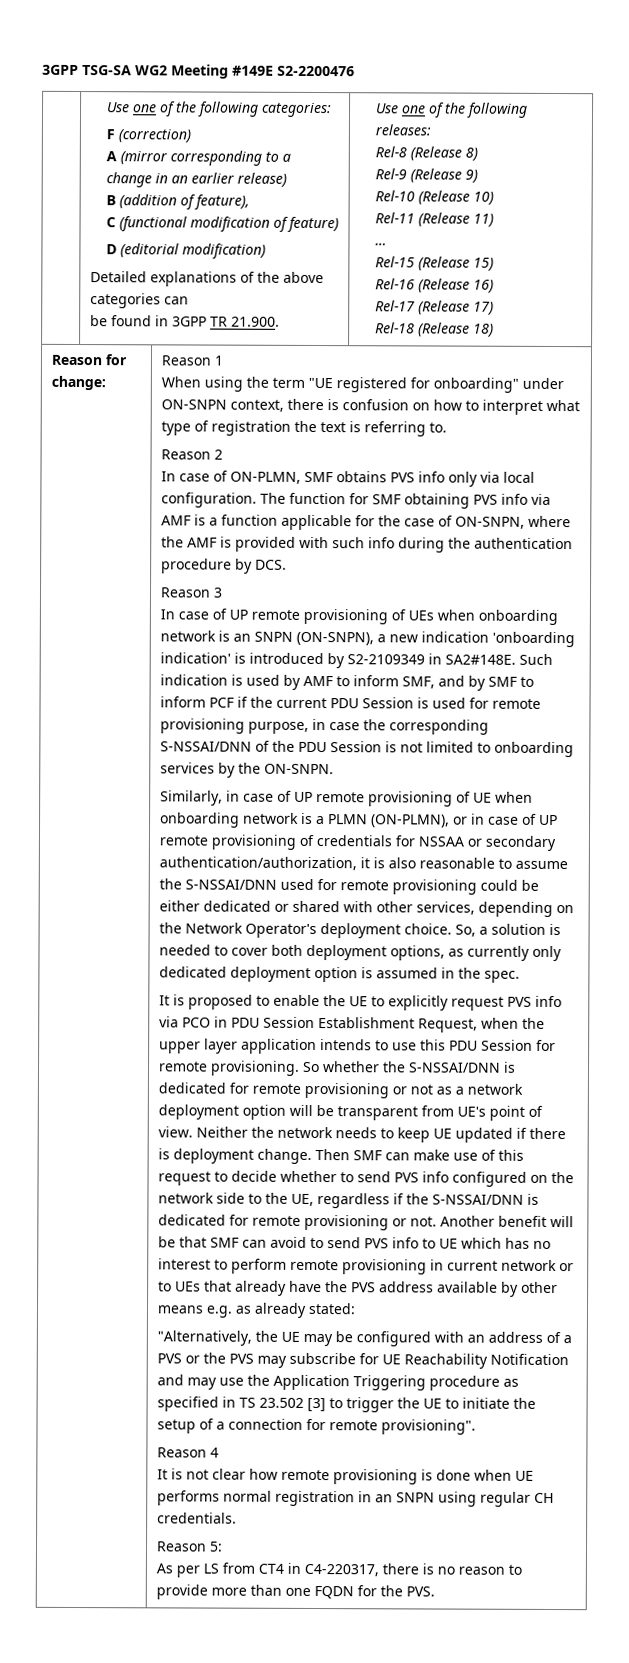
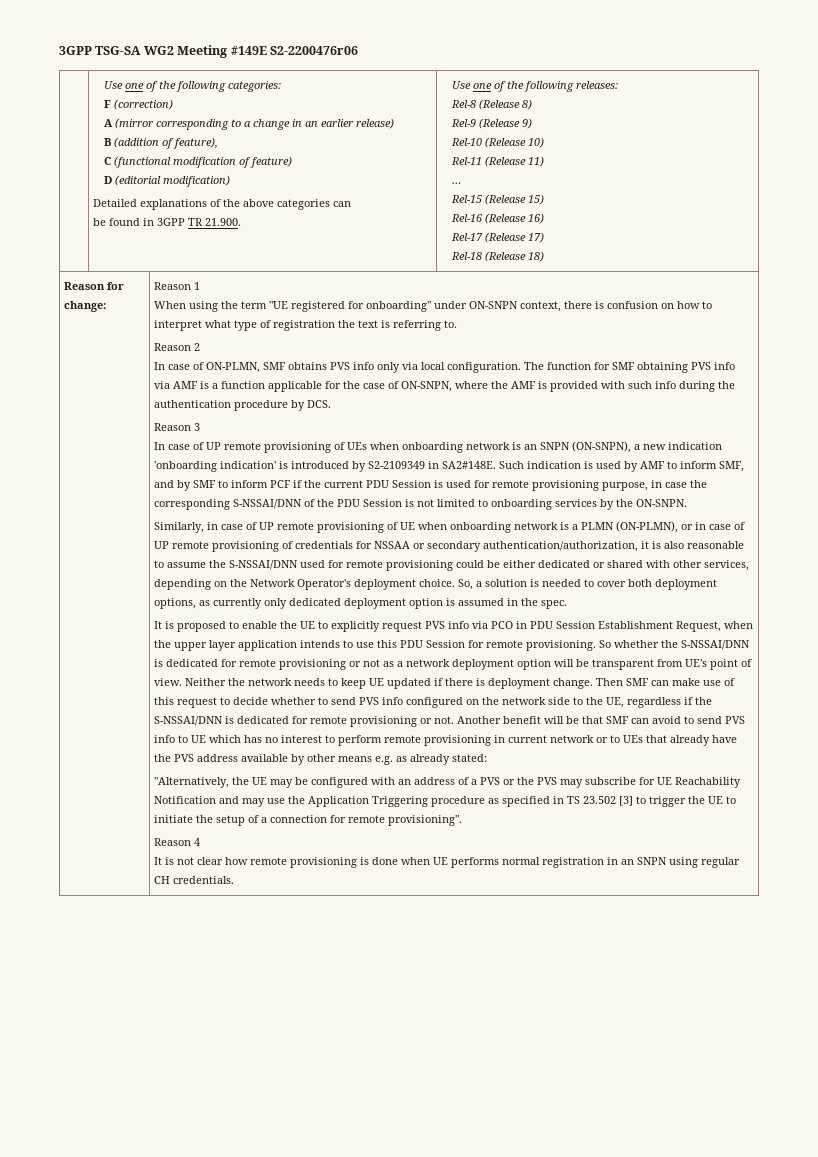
- 3GPP TSG-SA WG2 Meeting #149E S2-2200476
+ 3GPP TSG-SA WG2 Meeting #149E S2-2200476r06
- Reason 5:
- As per LS from CT4 in C4-220317, there is no reason to provide more than one FQDN for the PVS.

